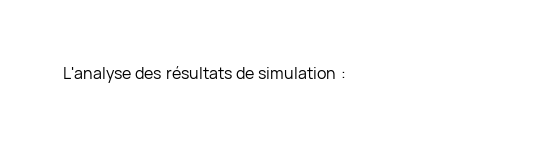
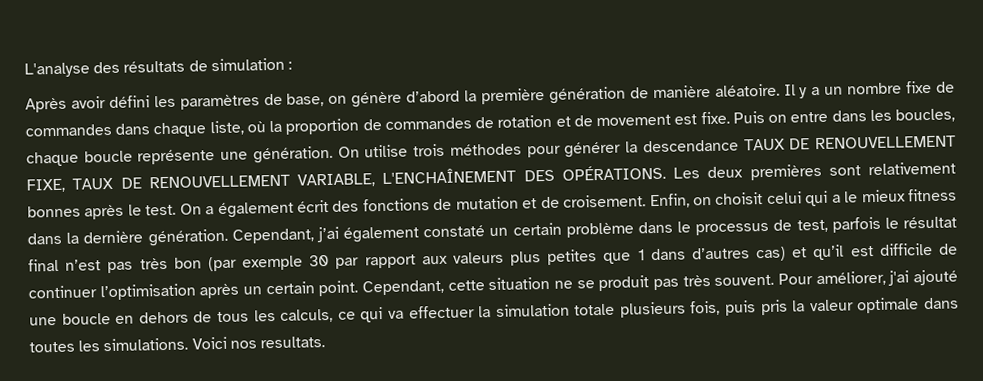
+ Après avoir défini les paramètres de base, on génère d’abord la première génération de manière aléatoire. Il y a un nombre fixe de commandes dans chaque liste, où la proportion de commandes de rotation et de movement est fixe. Puis on entre dans les boucles, chaque boucle représente une génération. On utilise trois méthodes pour générer la descendance TAUX DE RENOUVELLEMENT FIXE, TAUX DE RENOUVELLEMENT VARIABLE, L'ENCHAÎNEMENT DES OPÉRATIONS. Les deux premières sont relativement bonnes après le test. On a également écrit des fonctions de mutation et de croisement. Enfin, on choisit celui qui a le mieux fitness dans la dernière génération. Cependant, j’ai également constaté un certain problème dans le processus de test, parfois le résultat final n’est pas très bon (par exemple 30 par rapport aux valeurs plus petites que 1 dans d’autres cas) et qu’il est difficile de continuer l’optimisation après un certain point. Cependant, cette situation ne se produit pas très souvent. Pour améliorer, j'ai ajouté une boucle en dehors de tous les calculs, ce qui va effectuer la simulation totale plusieurs fois, puis pris la valeur optimale dans toutes les simulations. Voici nos resultats.

